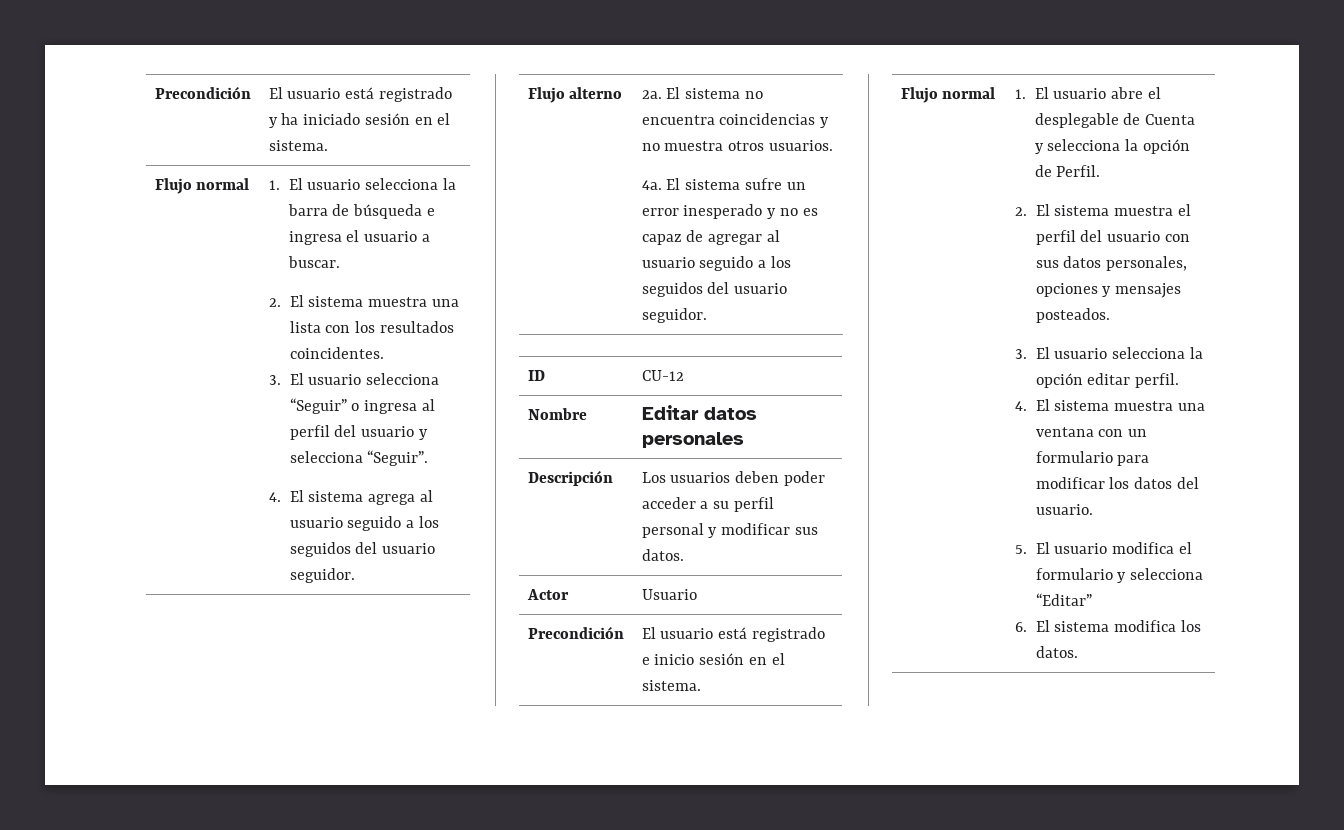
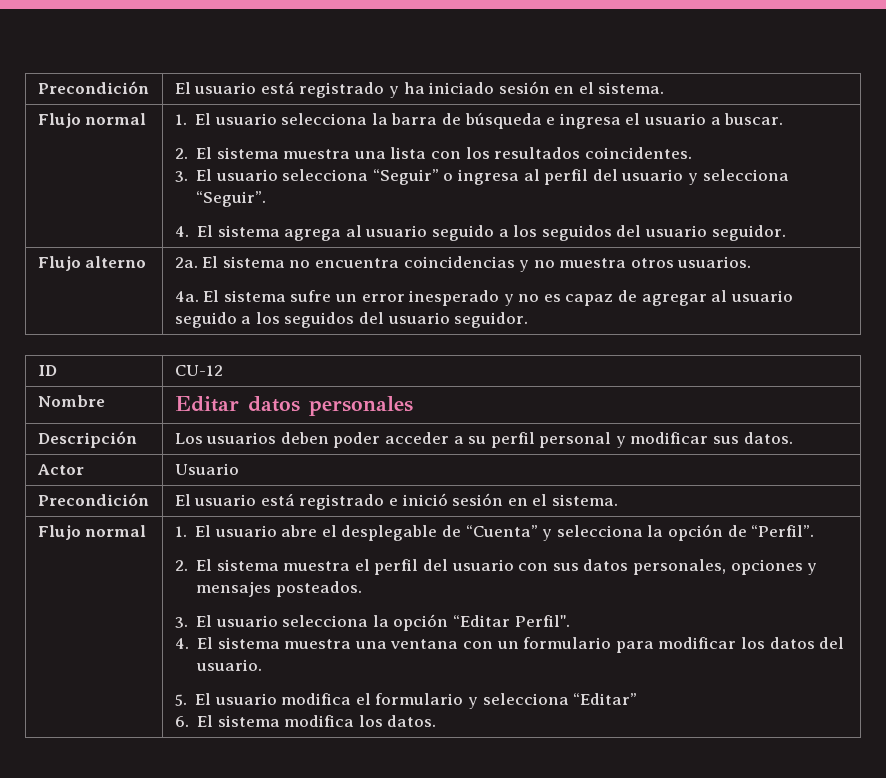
- Precondición | El usuario está registrado e inicio sesión en el sistema.
+ Precondición | El usuario está registrado e inició sesión en el sistema.
- 1. El usuario abre el desplegable de Cuenta y selecciona la opción de Perfil.
+ 1. El usuario abre el desplegable de “Cuenta” y selecciona la opción de “Perfil”.
- 3. El usuario selecciona la opción editar perfil.
+ 3. El usuario selecciona la opción “Editar Perfil".

